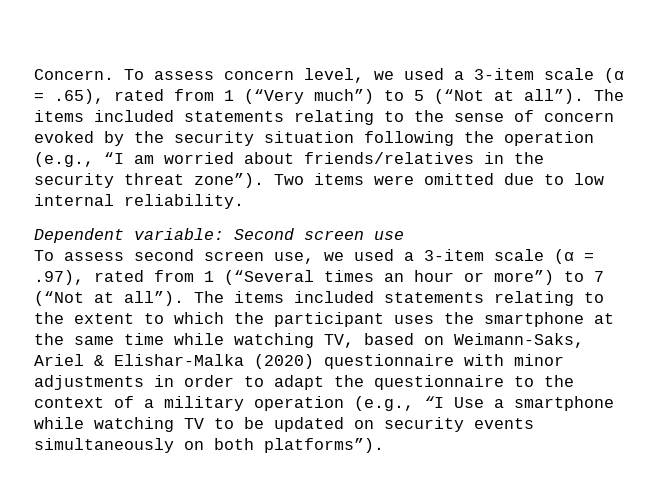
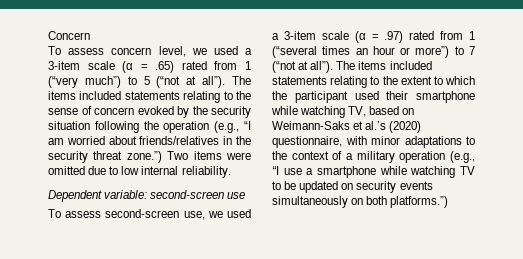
- Concern. To assess concern level, we used a 3-item scale (α = .65), rated from 1 (“Very much”) to 5 (“Not at all”).
+ Concern
+ To assess concern level, we used a 3-item scale (α = .65) rated from 1 (“very much”) to 5 (“not at all”).
- The items included statements relating to the sense of concern evoked by the security situation following the operation (e.g., “I am worried about friends/relatives in the security threat zone”).
+ The items included statements relating to the sense of concern evoked by the security situation following the operation (e.g., “I am worried about friends/relatives in the security threat zone.”)
- Dependent variable: Second screen use
+ Dependent variable: second-screen use
- To assess second screen use, we used a 3-item scale (α = .97), rated from 1 (“Several times an hour or more”) to 7 (“Not at all”).
+ To assess second-screen use, we used a 3-item scale (α = .97) rated from 1 (“several times an hour or more”) to 7 (“not at all”).
- The items included statements relating to the extent to which the participant uses the smartphone at the same time while watching TV, based on Weimann-Saks, Ariel & Elishar-Malka (2020) questionnaire with minor adjustments in order to adapt the questionnaire to the context of a military operation (e.g., “I Use a smartphone while watching TV to be updated on security events simultaneously on both platforms”).
+ The items included statements relating to the extent to which the participant used their smartphone while watching TV, based on Weimann-Saks et al.’s (2020) questionnaire, with minor adaptations to the context of a military operation (e.g., “I use a smartphone while watching TV to be updated on security events simultaneously on both platforms.”)

